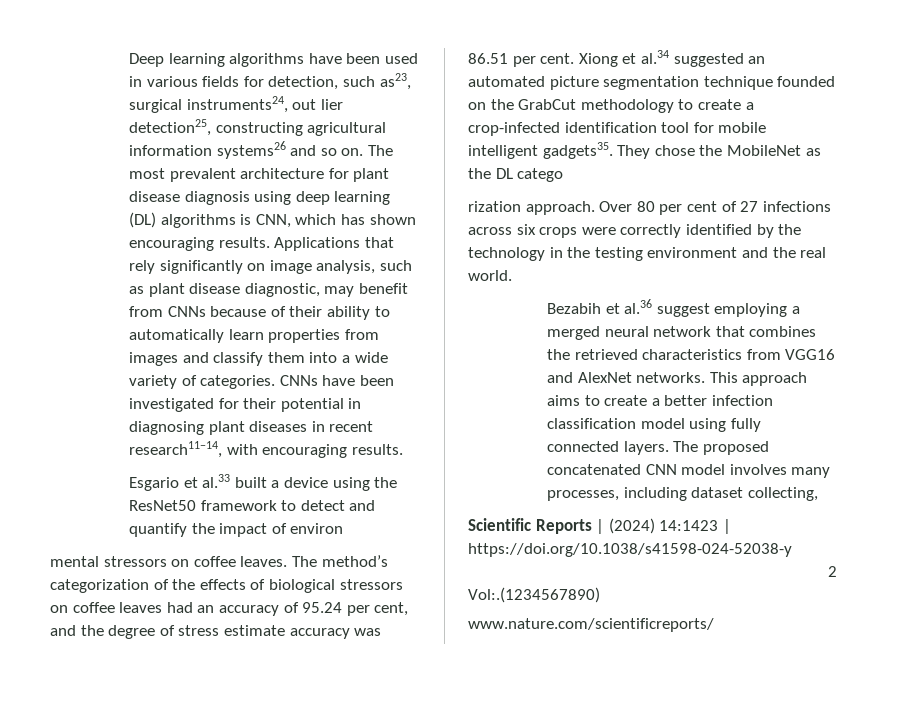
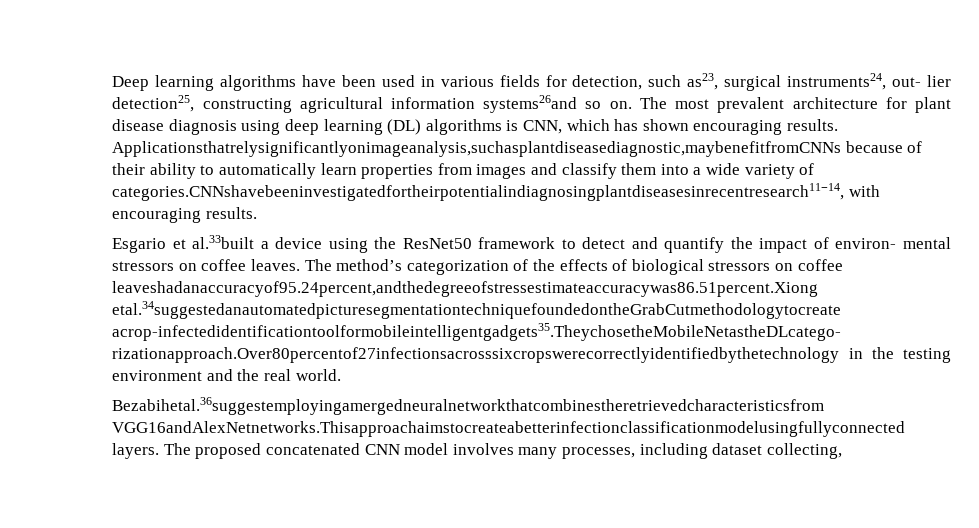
- Deep learning algorithms have been used in various fields for detection, such as23, surgical instruments24, out lier detection25, constructing agricultural information systems26 and so on.
+ Deep learning algorithms have been used in various fields for detection, such as23, surgical instruments24, out- lier detection25, constructing agricultural information systems26and so on.
- Applications that rely significantly on image analysis, such as plant disease diagnostic, may benefit from CNNs because of their ability to automatically learn properties from images and classify them into a wide variety of categories. CNNs have been investigated for their potential in diagnosing plant diseases in recent research11−14, with encouraging results.
+ Applicationsthatrelysignificantlyonimageanalysis,suchasplantdiseasediagnostic,maybenefitfromCNNs because of their ability to automatically learn properties from images and classify them into a wide variety of categories.CNNshavebeeninvestigatedfortheirpotentialindiagnosingplantdiseasesinrecentresearch11−14, with encouraging results.
- Esgario et al.33 built a device using the ResNet50 framework to detect and quantify the impact of environ
- mental stressors on coffee leaves.
+ Esgario et al.33built a device using the ResNet50 framework to detect and quantify the impact of environ- mental stressors on coffee leaves.
- The method’s categorization of the effects of biological stressors on coffee leaves had an accuracy of 95.24 per cent, and the degree of stress estimate accuracy was 86.51 per cent. Xiong et al.34 suggested an automated picture segmentation technique founded on the GrabCut methodology to create a crop-infected identification tool for mobile intelligent gadgets35. They chose the MobileNet as the DL catego
- rization approach. Over 80 per cent of 27 infections across six crops were correctly identified by the technology in the testing environment and the real world.
+ The method’s categorization of the effects of biological stressors on coffee leaveshadanaccuracyof95.24percent,andthedegreeofstressestimateaccuracywas86.51percent.Xiong etal.34suggestedanautomatedpicturesegmentationtechniquefoundedontheGrabCutmethodologytocreate acrop-infectedidentificationtoolformobileintelligentgadgets35.TheychosetheMobileNetastheDLcatego- rizationapproach.Over80percentof27infectionsacrosssixcropswerecorrectlyidentifiedbythetechnology in the testing environment and the real world.
- Bezabih et al.36 suggest employing a merged neural network that combines the retrieved characteristics from VGG16 and AlexNet networks. This approach aims to create a better infection classification model using fully connected layers.
+ Bezabihetal.36suggestemployingamergedneuralnetworkthatcombinestheretrievedcharacteristicsfrom VGG16andAlexNetnetworks.Thisapproachaimstocreateabetterinfectionclassificationmodelusingfullyconnected layers.
- Scientific Reports | (2024) 14:1423 | https://doi.org/10.1038/s41598-024-52038-y
- 2
- Vol:.(1234567890)
- www.nature.com/scientificreports/

